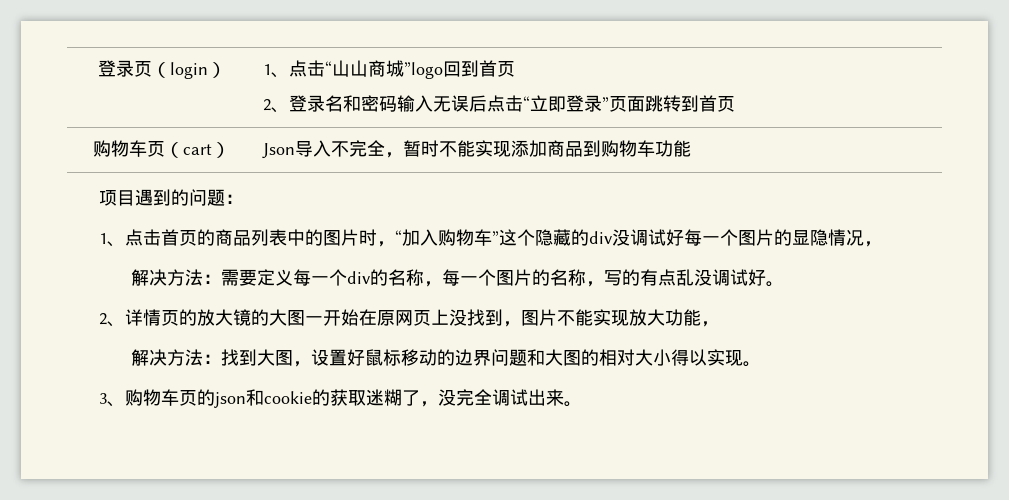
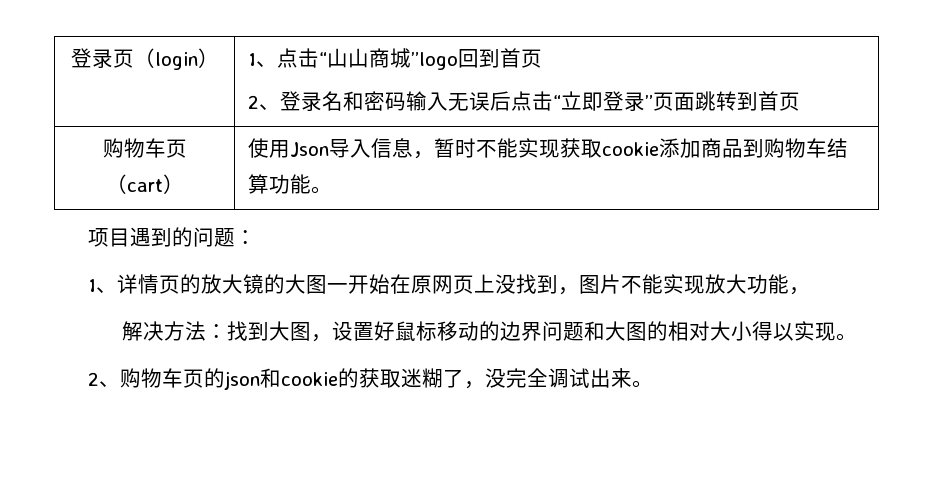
- 购物车页（cart） | Json导入不完全，暂时不能实现添加商品到购物车功能
+ 购物车页（cart） | 使用Json导入信息，暂时不能实现获取cookie添加商品到购物车结算功能。
- 1、点击首页的商品列表中的图片时，“加入购物车”这个隐藏的div没调试好每一个图片的显隐情况，
- 解决方法：需要定义每一个div的名称，每一个图片的名称，写的有点乱没调试好。
- 2、详情页的放大镜的大图一开始在原网页上没找到，图片不能实现放大功能，
+ 1、详情页的放大镜的大图一开始在原网页上没找到，图片不能实现放大功能，
- 3、购物车页的json和cookie的获取迷糊了，没完全调试出来。
+ 2、购物车页的json和cookie的获取迷糊了，没完全调试出来。

